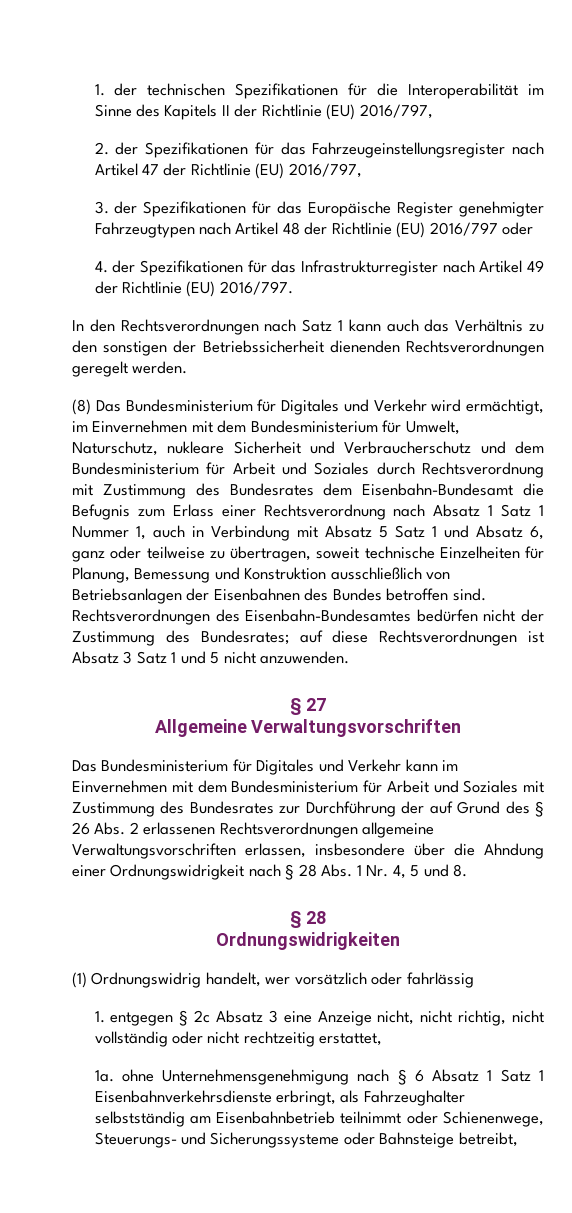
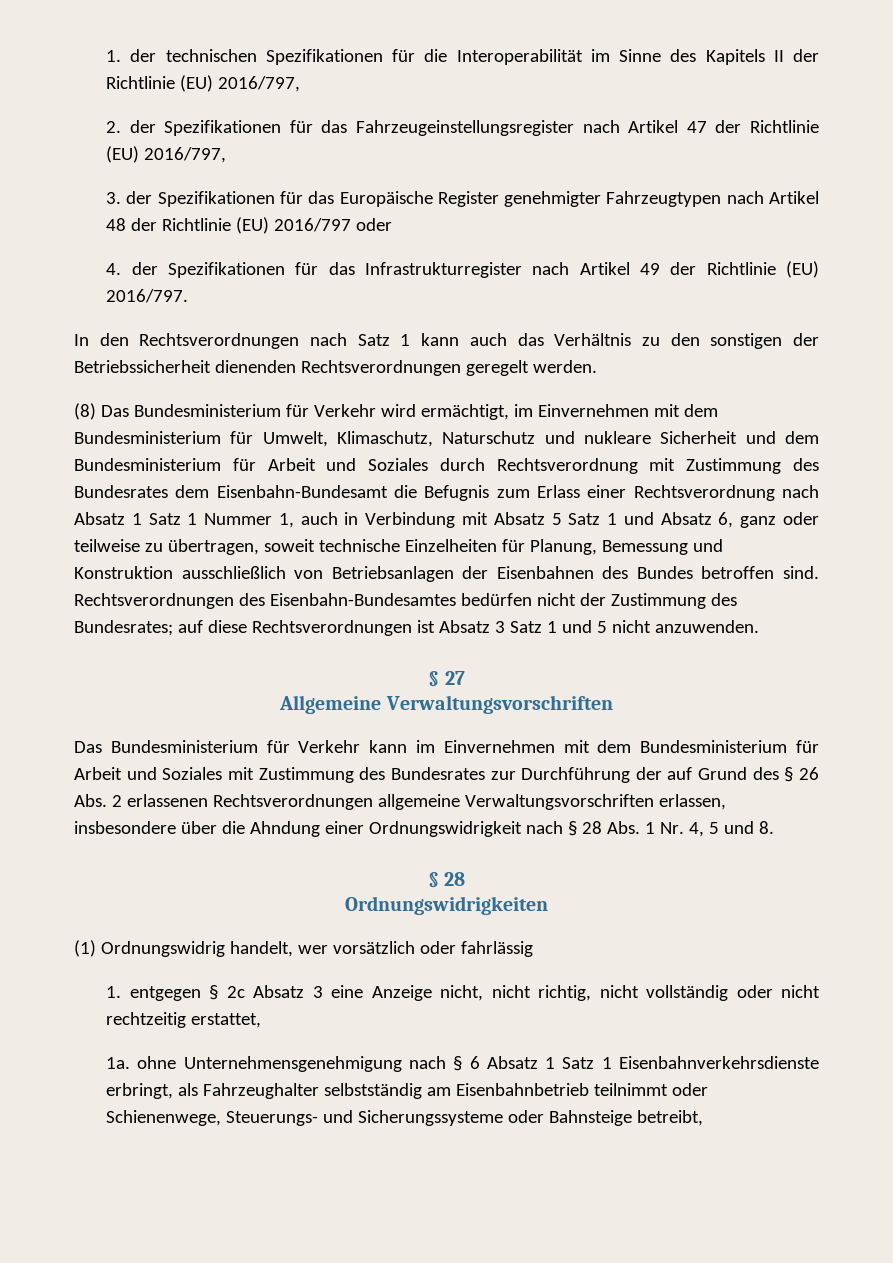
- (8) Das Bundesministerium für Digitales und Verkehr wird ermächtigt, im Einvernehmen mit dem Bundesministerium für Umwelt, Naturschutz, nukleare Sicherheit und Verbraucherschutz und dem Bundesministerium für Arbeit und Soziales durch Rechtsverordnung mit Zustimmung des Bundesrates dem Eisenbahn-Bundesamt die Befugnis zum Erlass einer Rechtsverordnung nach Absatz 1 Satz 1 Nummer 1, auch in Verbindung mit Absatz 5 Satz 1 und Absatz 6, ganz oder teilweise zu übertragen, soweit technische Einzelheiten für Planung, Bemessung und Konstruktion ausschließlich von Betriebsanlagen der Eisenbahnen des Bundes betroffen sind.
+ (8) Das Bundesministerium für Verkehr wird ermächtigt, im Einvernehmen mit dem Bundesministerium für Umwelt, Klimaschutz, Naturschutz und nukleare Sicherheit und dem Bundesministerium für Arbeit und Soziales durch Rechtsverordnung mit Zustimmung des Bundesrates dem Eisenbahn-Bundesamt die Befugnis zum Erlass einer Rechtsverordnung nach Absatz 1 Satz 1 Nummer 1, auch in Verbindung mit Absatz 5 Satz 1 und Absatz 6, ganz oder teilweise zu übertragen, soweit technische Einzelheiten für Planung, Bemessung und Konstruktion ausschließlich von Betriebsanlagen der Eisenbahnen des Bundes betroffen sind.
- Das Bundesministerium für Digitales und Verkehr kann im Einvernehmen mit dem Bundesministerium für Arbeit und Soziales mit Zustimmung des Bundesrates zur Durchführung der auf Grund des § 26 Abs. 2 erlassenen Rechtsverordnungen allgemeine Verwaltungsvorschriften erlassen, insbesondere über die Ahndung einer Ordnungswidrigkeit nach § 28 Abs. 1 Nr. 4, 5 und 8.
+ Das Bundesministerium für Verkehr kann im Einvernehmen mit dem Bundesministerium für Arbeit und Soziales mit Zustimmung des Bundesrates zur Durchführung der auf Grund des § 26 Abs. 2 erlassenen Rechtsverordnungen allgemeine Verwaltungsvorschriften erlassen, insbesondere über die Ahndung einer Ordnungswidrigkeit nach § 28 Abs. 1 Nr. 4, 5 und 8.

